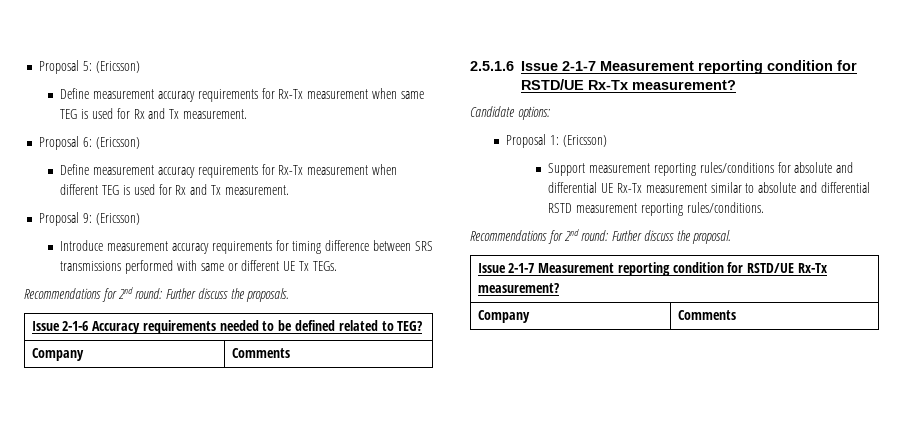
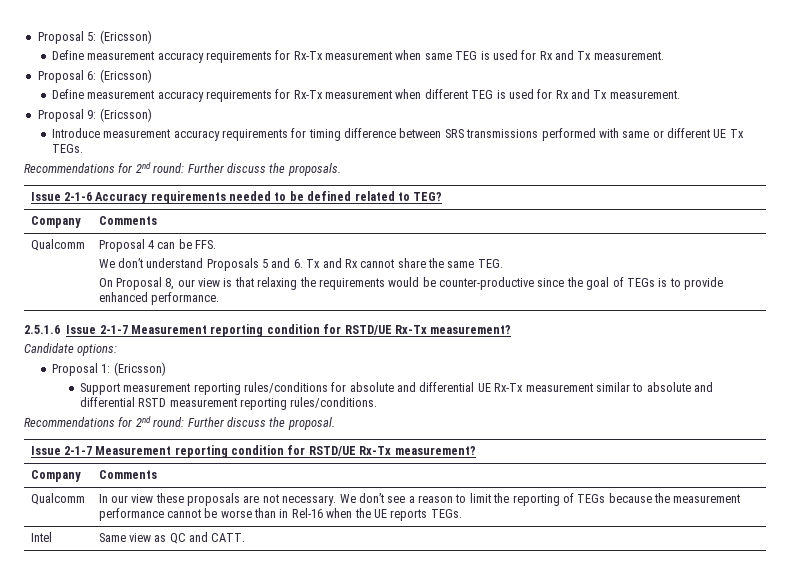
+ Qualcomm | Proposal 4 can be FFS.
+ We don’t understand Proposals 5 and 6. Tx and Rx cannot share the same TEG.
+ On Proposal 8, our view is that relaxing the requirements would be counter-productive since the goal of TEGs is to provide enhanced performance.
+ Qualcomm | In our view these proposals are not necessary. We don’t see a reason to limit the reporting of TEGs because the measurement performance cannot be worse than in Rel-16 when the UE reports TEGs.
+ Intel | Same view as QC and CATT.

